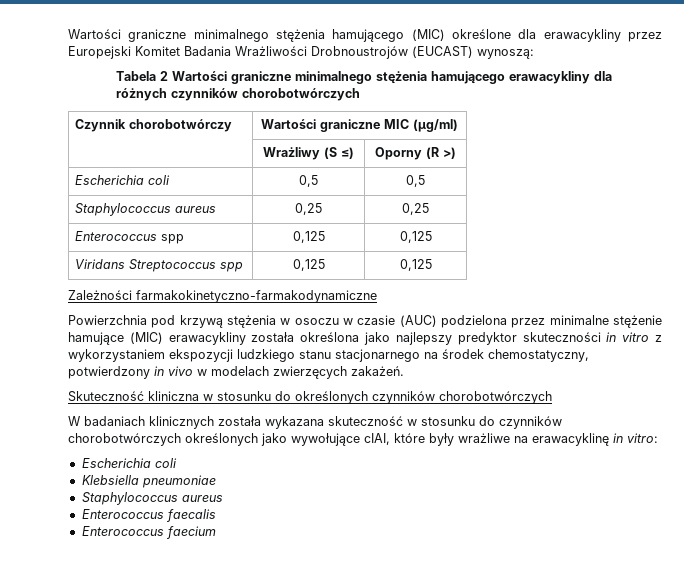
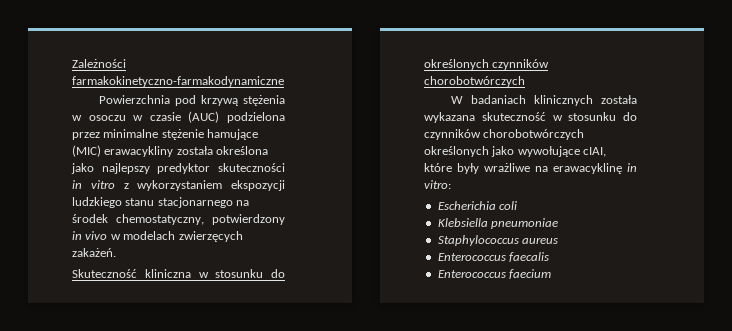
- Wartości graniczne minimalnego stężenia hamującego (MIC) określone dla erawacykliny przez Europejski Komitet Badania Wrażliwości Drobnoustrojów (EUCAST) wynoszą:
- Tabela 2 Wartości graniczne minimalnego stężenia hamującego erawacykliny dla różnych czynników chorobotwórczych
- Czynnik chorobotwórczy | Wartości graniczne MIC (µg/ml)
- | Wrażliwy (S ≤) | Oporny (R >)
- Escherichia coli | 0,5 | 0,5
- Staphylococcus aureus | 0,25 | 0,25
- Enterococcus spp | 0,125 | 0,125
- Viridans Streptococcus spp | 0,125 | 0,125

